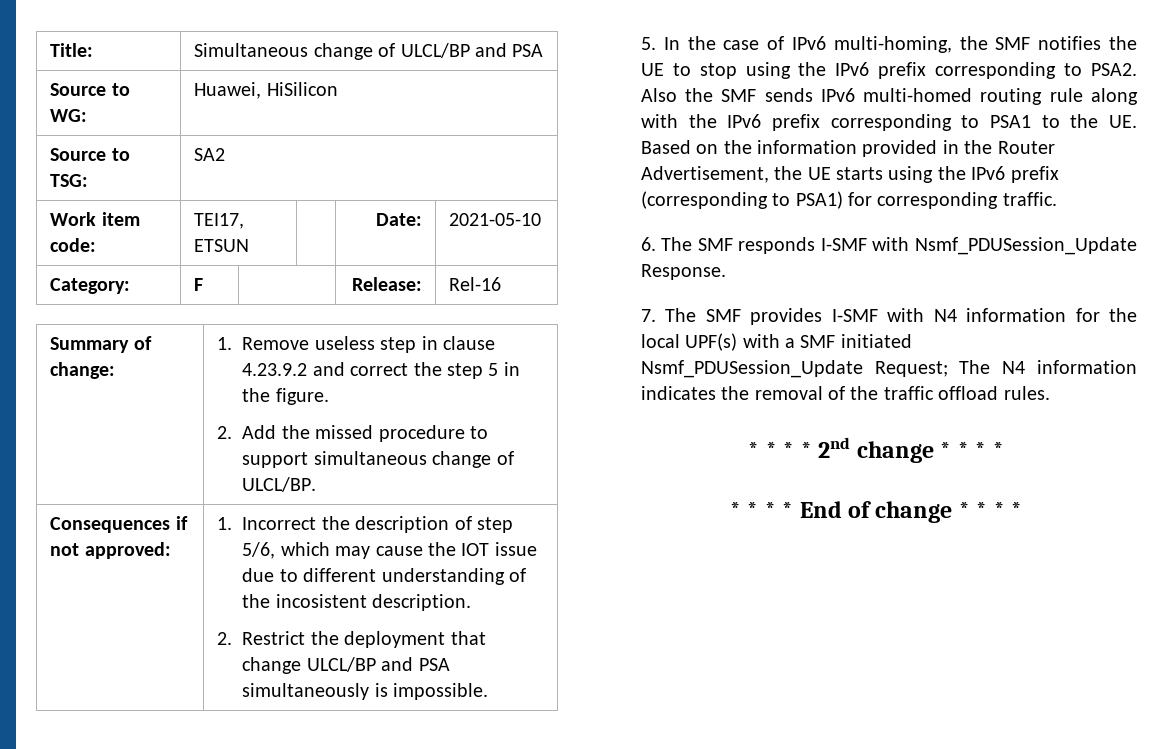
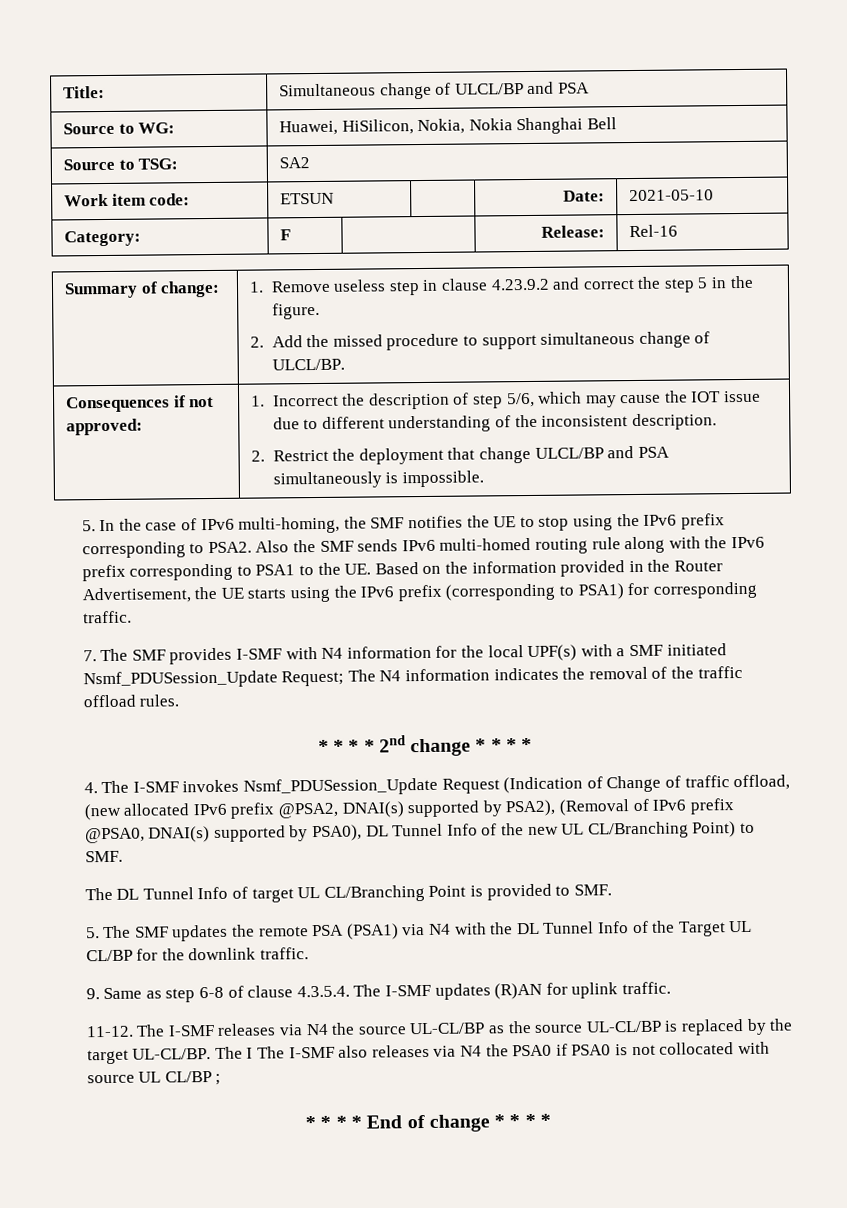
- Source to WG: | Huawei, HiSilicon
+ Source to WG: | Huawei, HiSilicon, Nokia, Nokia Shanghai Bell
- Work item code: | TEI17, ETSUN | | Date: | 2021-05-10
+ Work item code: | ETSUN | | Date: | 2021-05-10
- Consequences if not approved: | 1. Incorrect the description of step 5/6, which may cause the IOT issue due to different understanding of the incosistent description.
+ Consequences if not approved: | 1. Incorrect the description of step 5/6, which may cause the IOT issue due to different understanding of the inconsistent description.
- 6. The SMF responds I-SMF with Nsmf_PDUSession_Update Response.
+ 4. The I-SMF invokes Nsmf_PDUSession_Update Request (Indication of Change of traffic offload, (new allocated IPv6 prefix @PSA2, DNAI(s) supported by PSA2), (Removal of IPv6 prefix @PSA0, DNAI(s) supported by PSA0), DL Tunnel Info of the new UL CL/Branching Point) to SMF.
+ The DL Tunnel Info of target UL CL/Branching Point is provided to SMF.
+ 5. The SMF updates the remote PSA (PSA1) via N4 with the DL Tunnel Info of the Target UL CL/BP for the downlink traffic.
+ 9. Same as step 6-8 of clause 4.3.5.4. The I-SMF updates (R)AN for uplink traffic.
+ 11-12. The I-SMF releases via N4 the source UL-CL/BP as the source UL-CL/BP is replaced by the target UL-CL/BP. The I The I-SMF also releases via N4 the PSA0 if PSA0 is not collocated with source UL CL/BP ;

